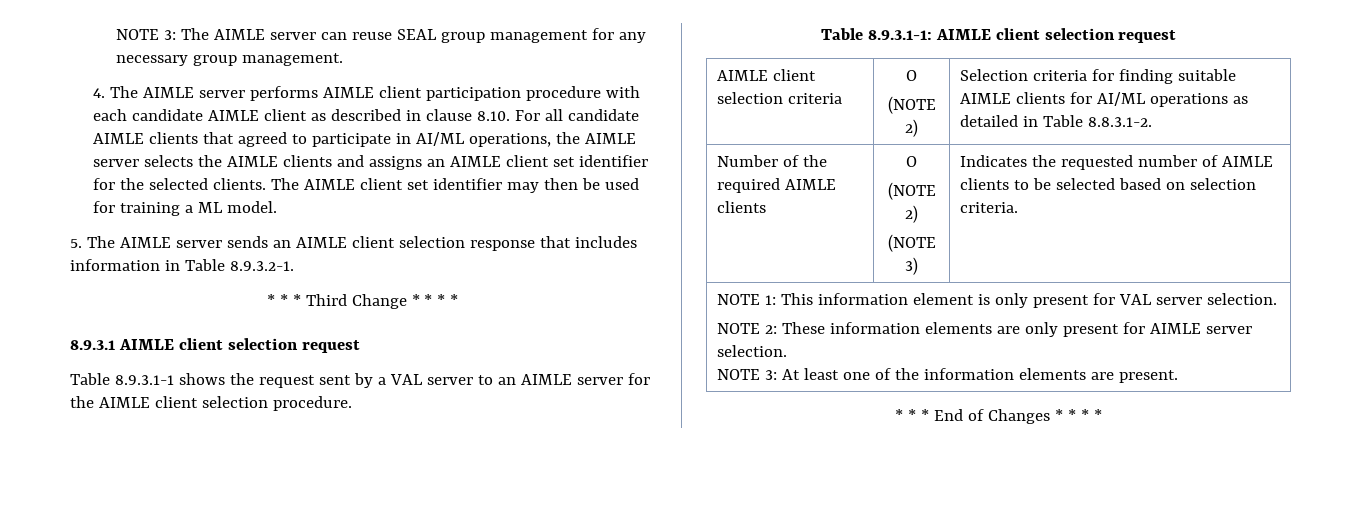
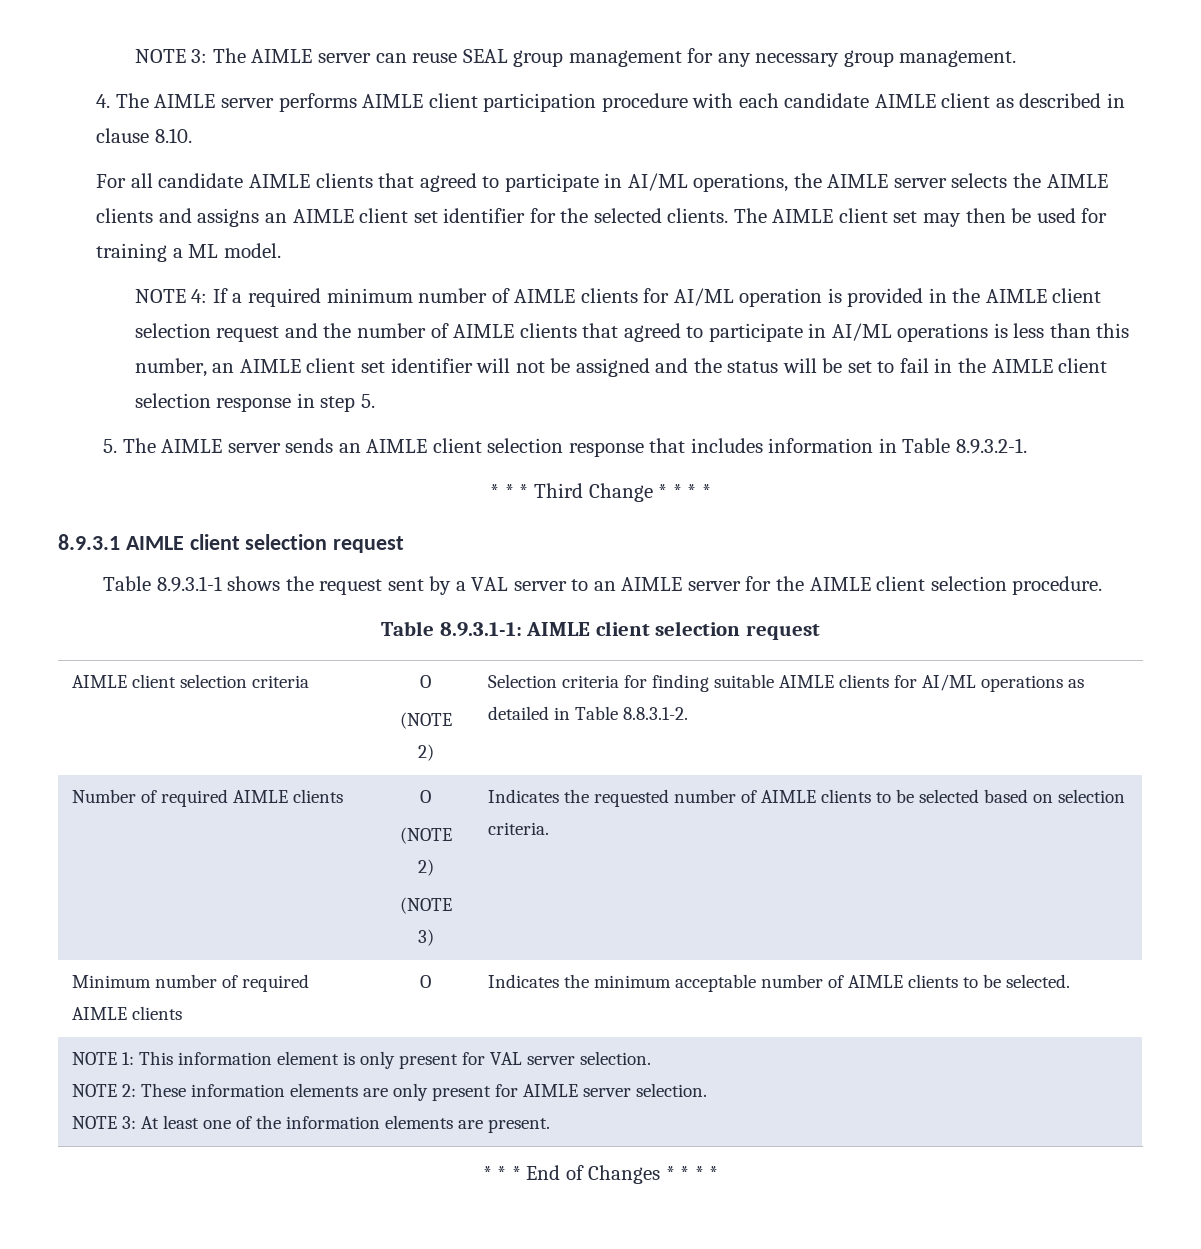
- 4. The AIMLE server performs AIMLE client participation procedure with each candidate AIMLE client as described in clause 8.10. For all candidate AIMLE clients that agreed to participate in AI/ML operations, the AIMLE server selects the AIMLE clients and assigns an AIMLE client set identifier for the selected clients.
+ 4. The AIMLE server performs AIMLE client participation procedure with each candidate AIMLE client as described in clause 8.10.
+ For all candidate AIMLE clients that agreed to participate in AI/ML operations, the AIMLE server selects the AIMLE clients and assigns an AIMLE client set identifier for the selected clients.
- The AIMLE client set identifier may then be used for training a ML model.
+ The AIMLE client set may then be used for training a ML model.
+ NOTE 4: If a required minimum number of AIMLE clients for AI/ML operation is provided in the AIMLE client selection request and the number of AIMLE clients that agreed to participate in AI/ML operations is less than this number, an AIMLE client set identifier will not be assigned and the status will be set to fail in the AIMLE client selection response in step 5.
- Number of the required AIMLE clients | O
+ Number of required AIMLE clients | O
+ Minimum number of required AIMLE clients | O | Indicates the minimum acceptable number of AIMLE clients to be selected.

